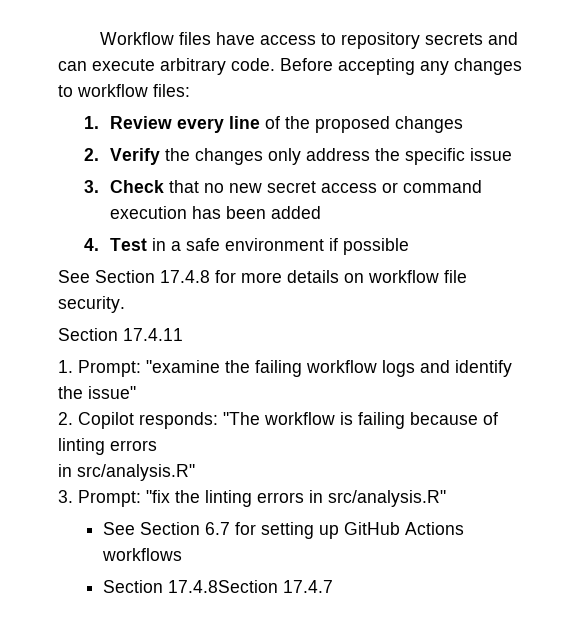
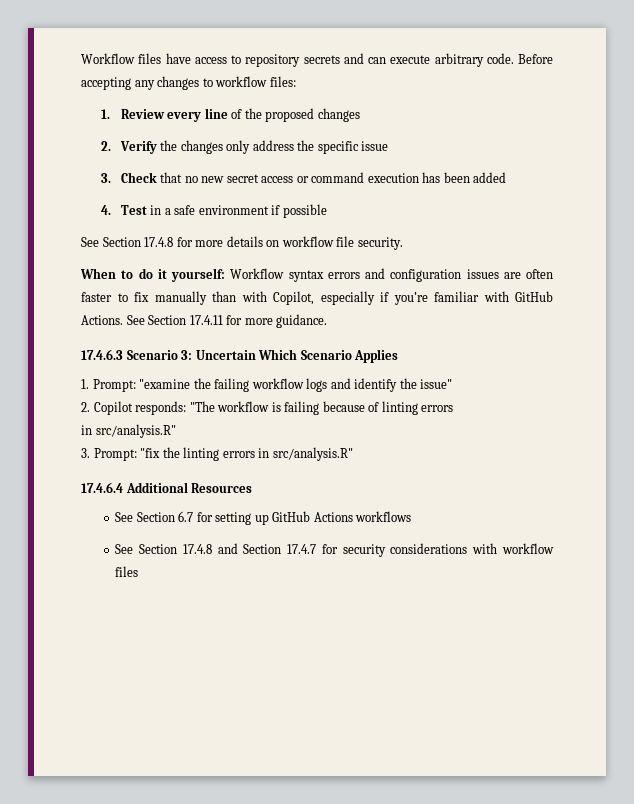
- Section 17.4.11
+ When to do it yourself: Workflow syntax errors and configuration issues are often faster to fix manually than with Copilot, especially if you’re familiar with GitHub Actions. See Section 17.4.11 for more guidance.
+ 17.4.6.3 Scenario 3: Uncertain Which Scenario Applies
+ 17.4.6.4 Additional Resources
- Section 17.4.8Section 17.4.7
+ See Section 17.4.8 and Section 17.4.7 for security considerations with workflow files

